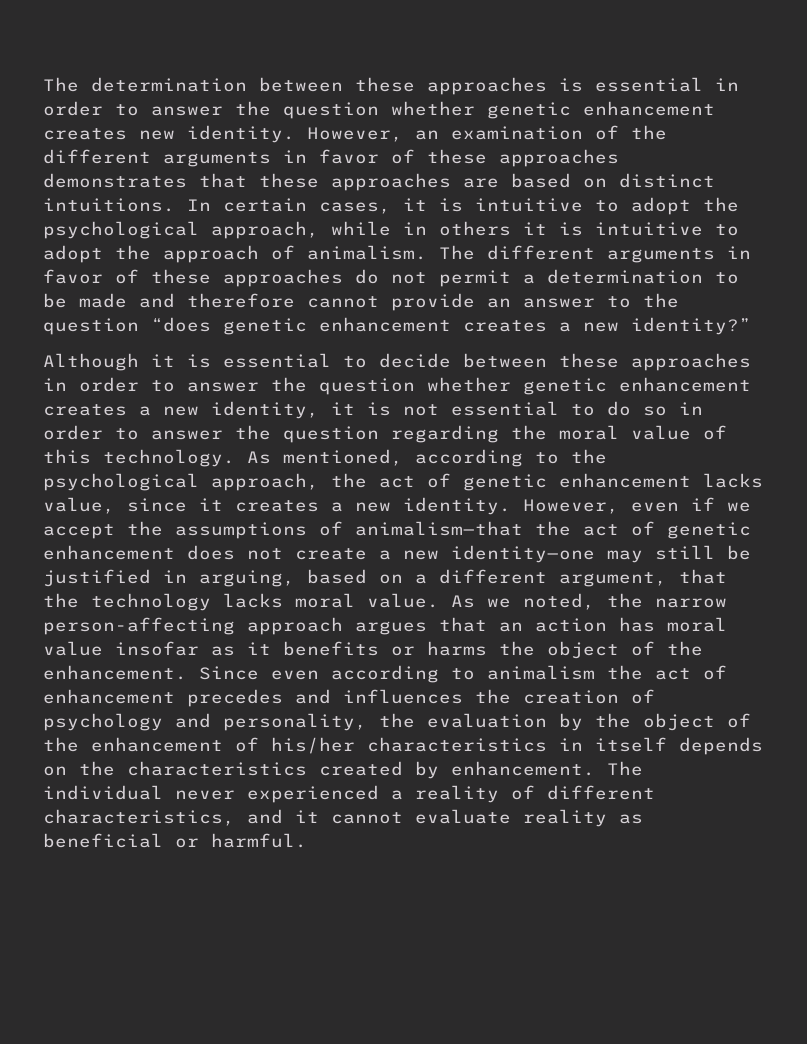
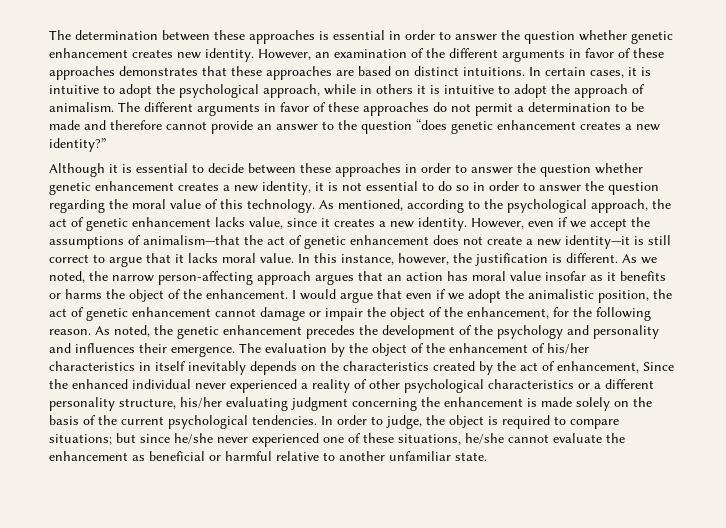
- However, even if we accept the assumptions of animalism—that the act of genetic enhancement does not create a new identity—one may still be justified in arguing, based on a different argument, that the technology lacks moral value.
+ However, even if we accept the assumptions of animalism—that the act of genetic enhancement does not create a new identity—it is still correct to argue that it lacks moral value. In this instance, however, the justification is different.
- Since even according to animalism the act of enhancement precedes and influences the creation of psychology and personality, the evaluation by the object of the enhancement of his/her characteristics in itself depends on the characteristics created by enhancement. The individual never experienced a reality of different characteristics, and it cannot evaluate reality as beneficial or harmful.
+ I would argue that even if we adopt the animalistic position, the act of genetic enhancement cannot damage or impair the object of the enhancement, for the following reason. As noted, the genetic enhancement precedes the development of the psychology and personality and influences their emergence. The evaluation by the object of the enhancement of his/her characteristics in itself inevitably depends on the characteristics created by the act of enhancement, Since the enhanced individual never experienced a reality of other psychological characteristics or a different personality structure, his/her evaluating judgment concerning the enhancement is made solely on the basis of the current psychological tendencies. In order to judge, the object is required to compare situations; but since he/she never experienced one of these situations, he/she cannot evaluate the enhancement as beneficial or harmful relative to another unfamiliar state.

